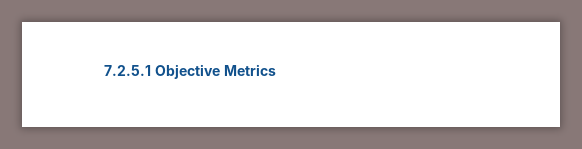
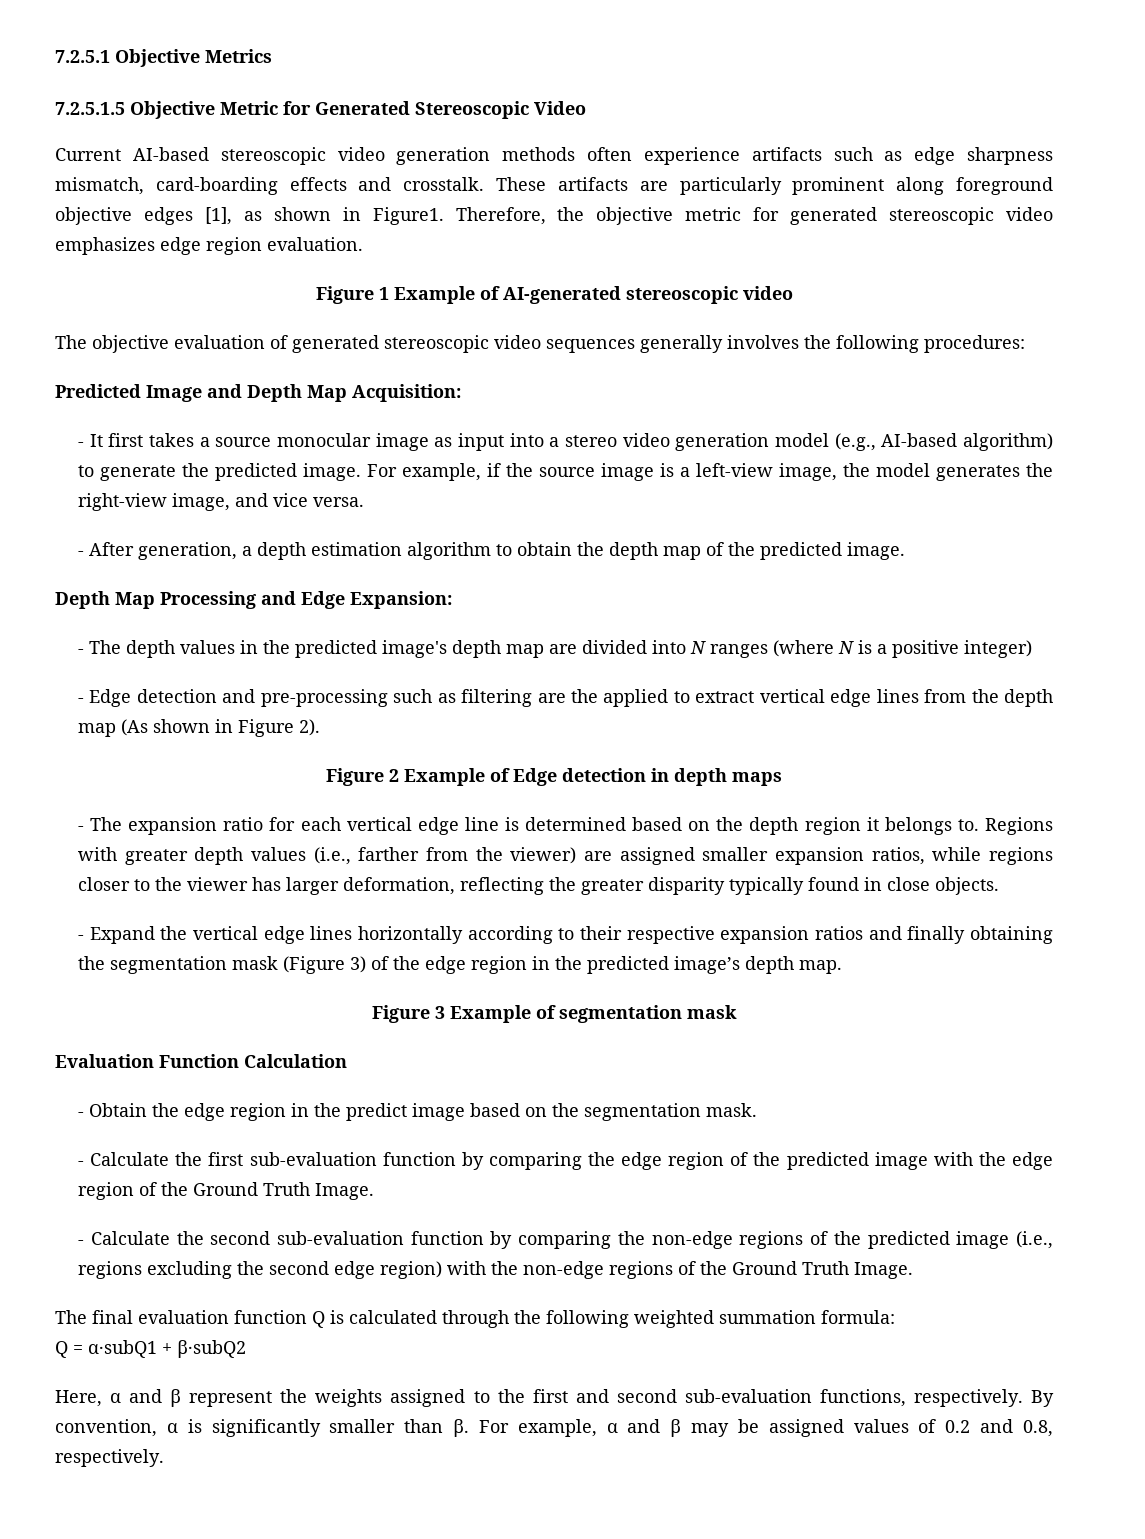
+ 7.2.5.1.5 Objective Metric for Generated Stereoscopic Video
+ Current AI-based stereoscopic video generation methods often experience artifacts such as edge sharpness mismatch, card-boarding effects and crosstalk. These artifacts are particularly prominent along foreground objective edges [1], as shown in Figure1. Therefore, the objective metric for generated stereoscopic video emphasizes edge region evaluation.
+ Figure 1 Example of AI-generated stereoscopic video
+ The objective evaluation of generated stereoscopic video sequences generally involves the following procedures:
+ Predicted Image and Depth Map Acquisition:
+ - It first takes a source monocular image as input into a stereo video generation model (e.g., AI-based algorithm) to generate the predicted image. For example, if the source image is a left-view image, the model generates the right-view image, and vice versa.
+ - After generation, a depth estimation algorithm to obtain the depth map of the predicted image.
+ Depth Map Processing and Edge Expansion:
+ - The depth values in the predicted image's depth map are divided into N ranges (where N is a positive integer)
+ - Edge detection and pre-processing such as filtering are the applied to extract vertical edge lines from the depth map (As shown in Figure 2).
+ Figure 2 Example of Edge detection in depth maps
+ - The expansion ratio for each vertical edge line is determined based on the depth region it belongs to. Regions with greater depth values (i.e., farther from the viewer) are assigned smaller expansion ratios, while regions closer to the viewer has larger deformation, reflecting the greater disparity typically found in close objects.
+ - Expand the vertical edge lines horizontally according to their respective expansion ratios and finally obtaining the segmentation mask (Figure 3) of the edge region in the predicted image’s depth map.
+ Figure 3 Example of segmentation mask
+ Evaluation Function Calculation
+ - Obtain the edge region in the predict image based on the segmentation mask.
+ - Calculate the first sub-evaluation function by comparing the edge region of the predicted image with the edge region of the Ground Truth Image.
+ - Calculate the second sub-evaluation function by comparing the non-edge regions of the predicted image (i.e., regions excluding the second edge region) with the non-edge regions of the Ground Truth Image.
+ The final evaluation function Q is calculated through the following weighted summation formula:
+ Q = α·subQ1 + β·subQ2
+ Here, α and β represent the weights assigned to the first and second sub-evaluation functions, respectively. By convention, α is significantly smaller than β. For example, α and β may be assigned values of 0.2 and 0.8, respectively.

